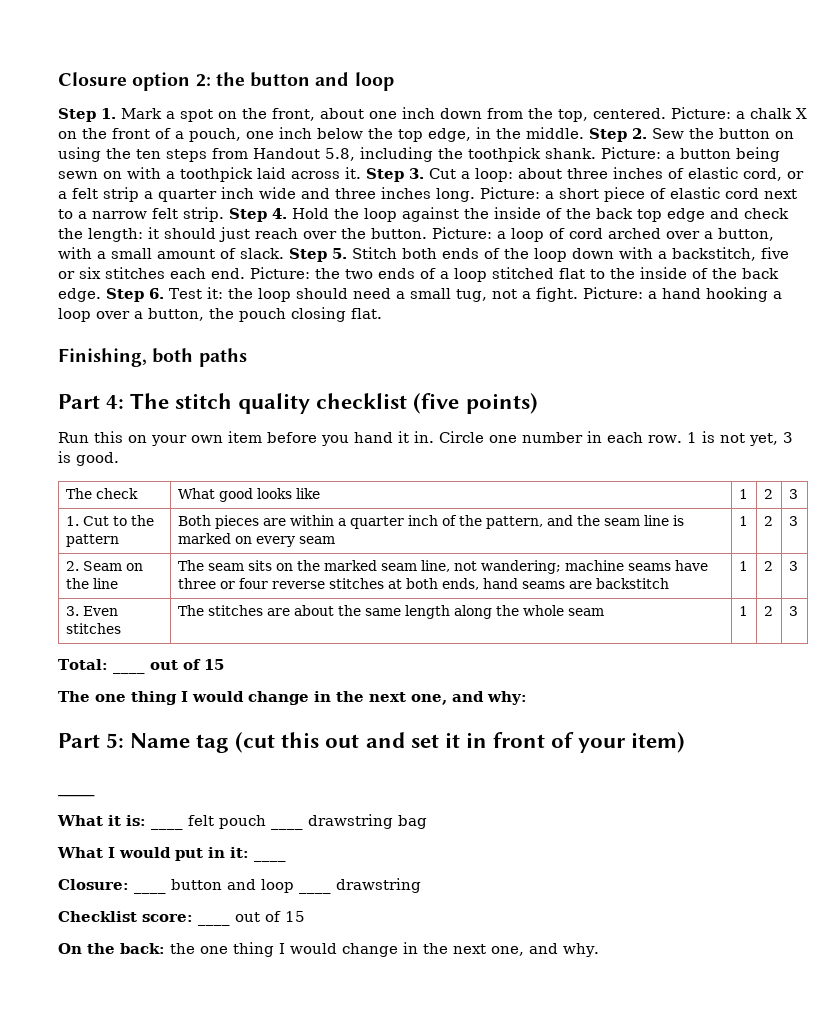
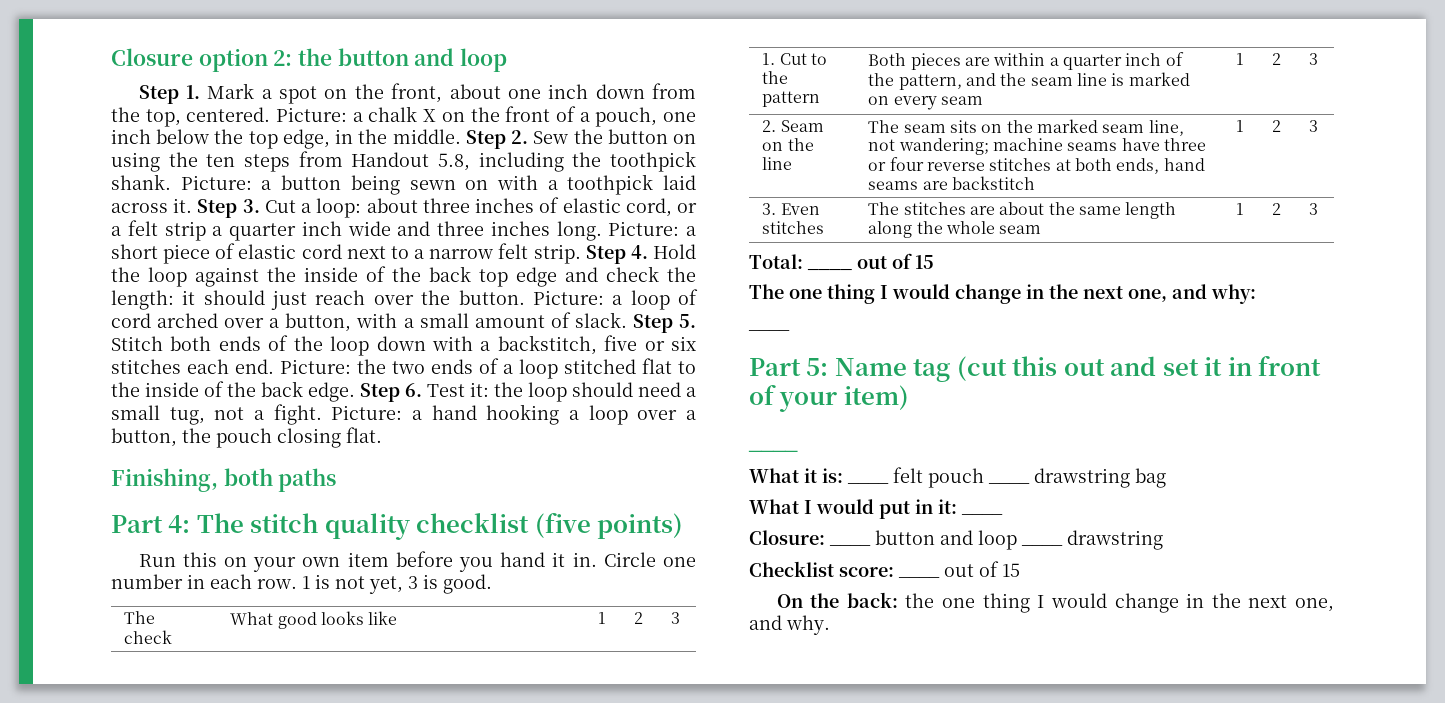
  The one thing I would change in the next one, and why:
+ ____

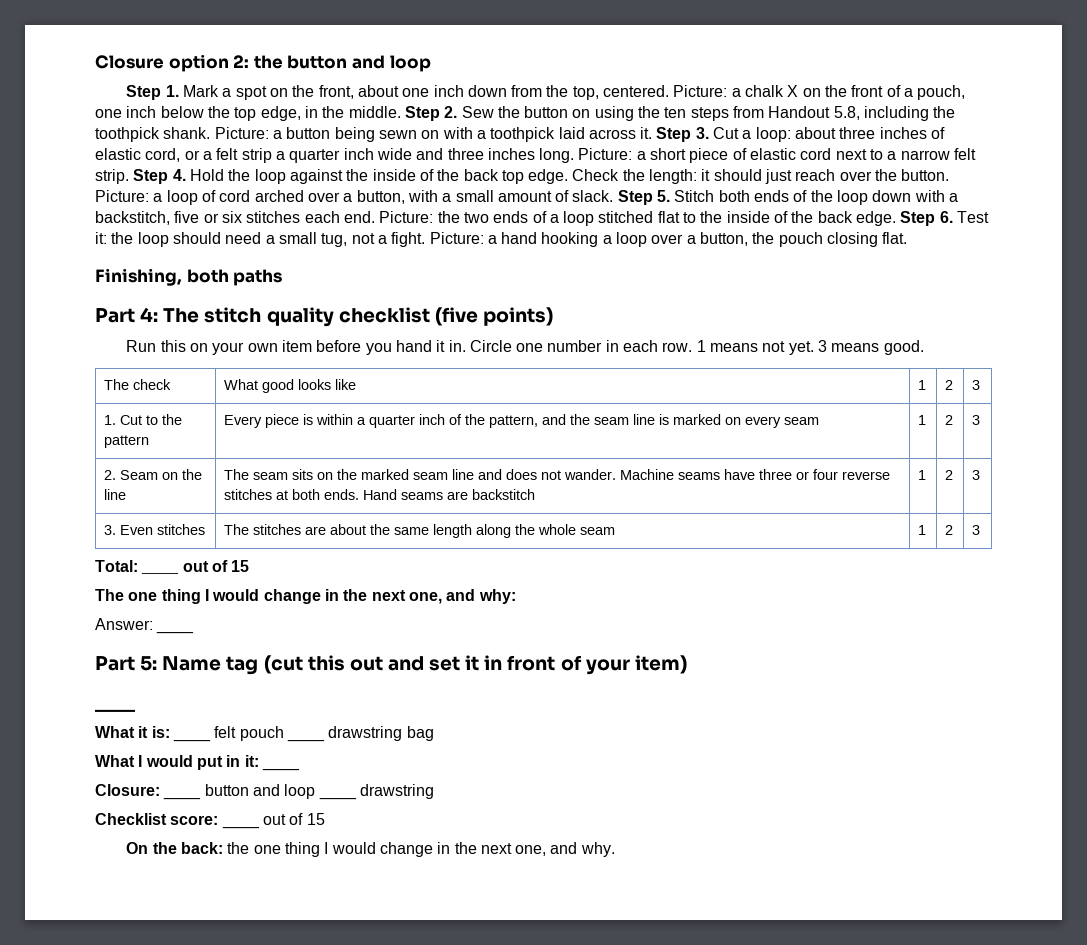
- Step 4. Hold the loop against the inside of the back top edge and check the length: it should just reach over the button.
+ Step 4. Hold the loop against the inside of the back top edge. Check the length: it should just reach over the button.
- 1 is not yet, 3 is good.
+ 1 means not yet. 3 means good.
- 1. Cut to the pattern | Both pieces are within a quarter inch of the pattern, and the seam line is marked on every seam | 1 | 2 | 3
+ 1. Cut to the pattern | Every piece is within a quarter inch of the pattern, and the seam line is marked on every seam | 1 | 2 | 3
- 2. Seam on the line | The seam sits on the marked seam line, not wandering; machine seams have three or four reverse stitches at both ends, hand seams are backstitch | 1 | 2 | 3
+ 2. Seam on the line | The seam sits on the marked seam line and does not wander. Machine seams have three or four reverse stitches at both ends. Hand seams are backstitch | 1 | 2 | 3
  The one thing I would change in the next one, and why:
- ____
+ Answer: ____

